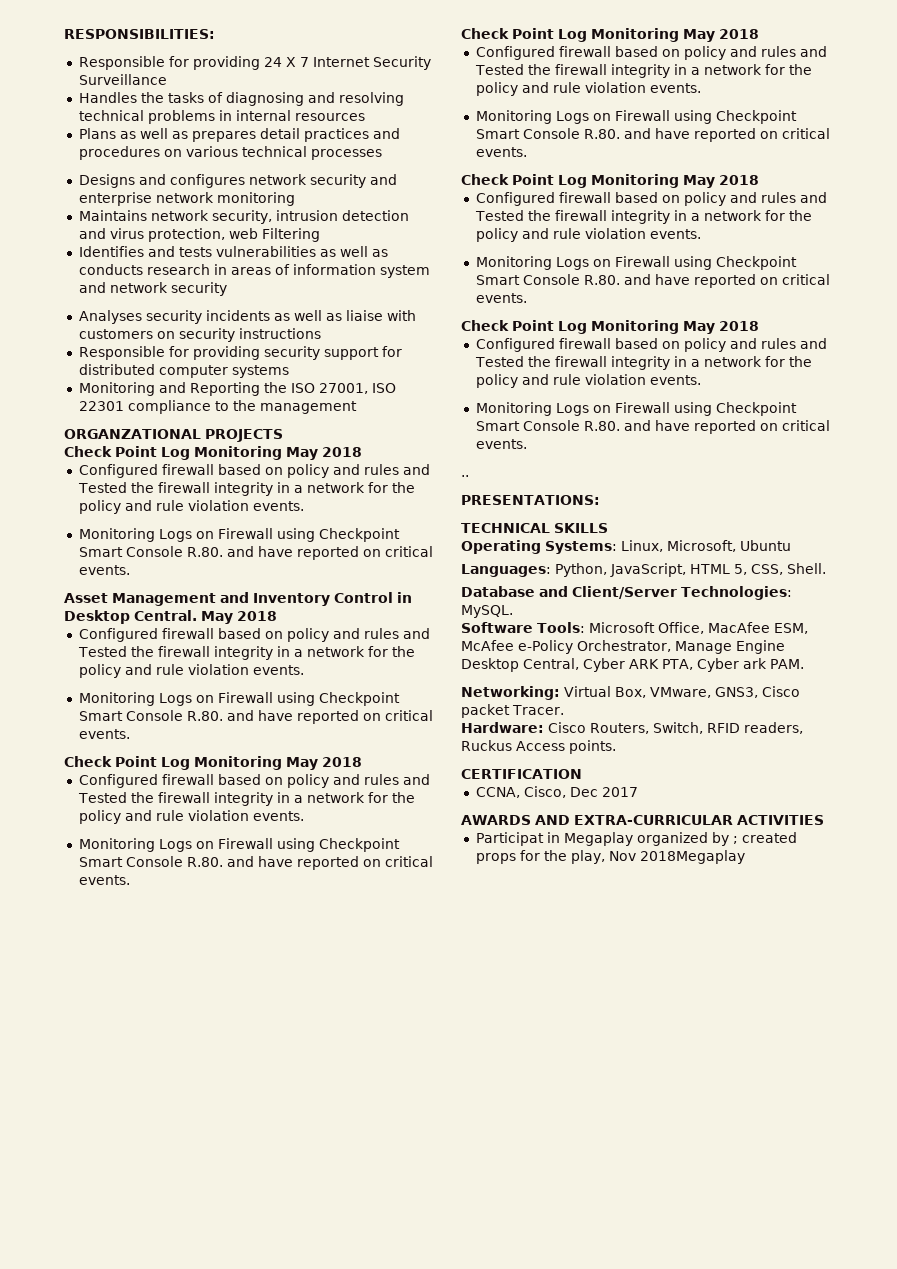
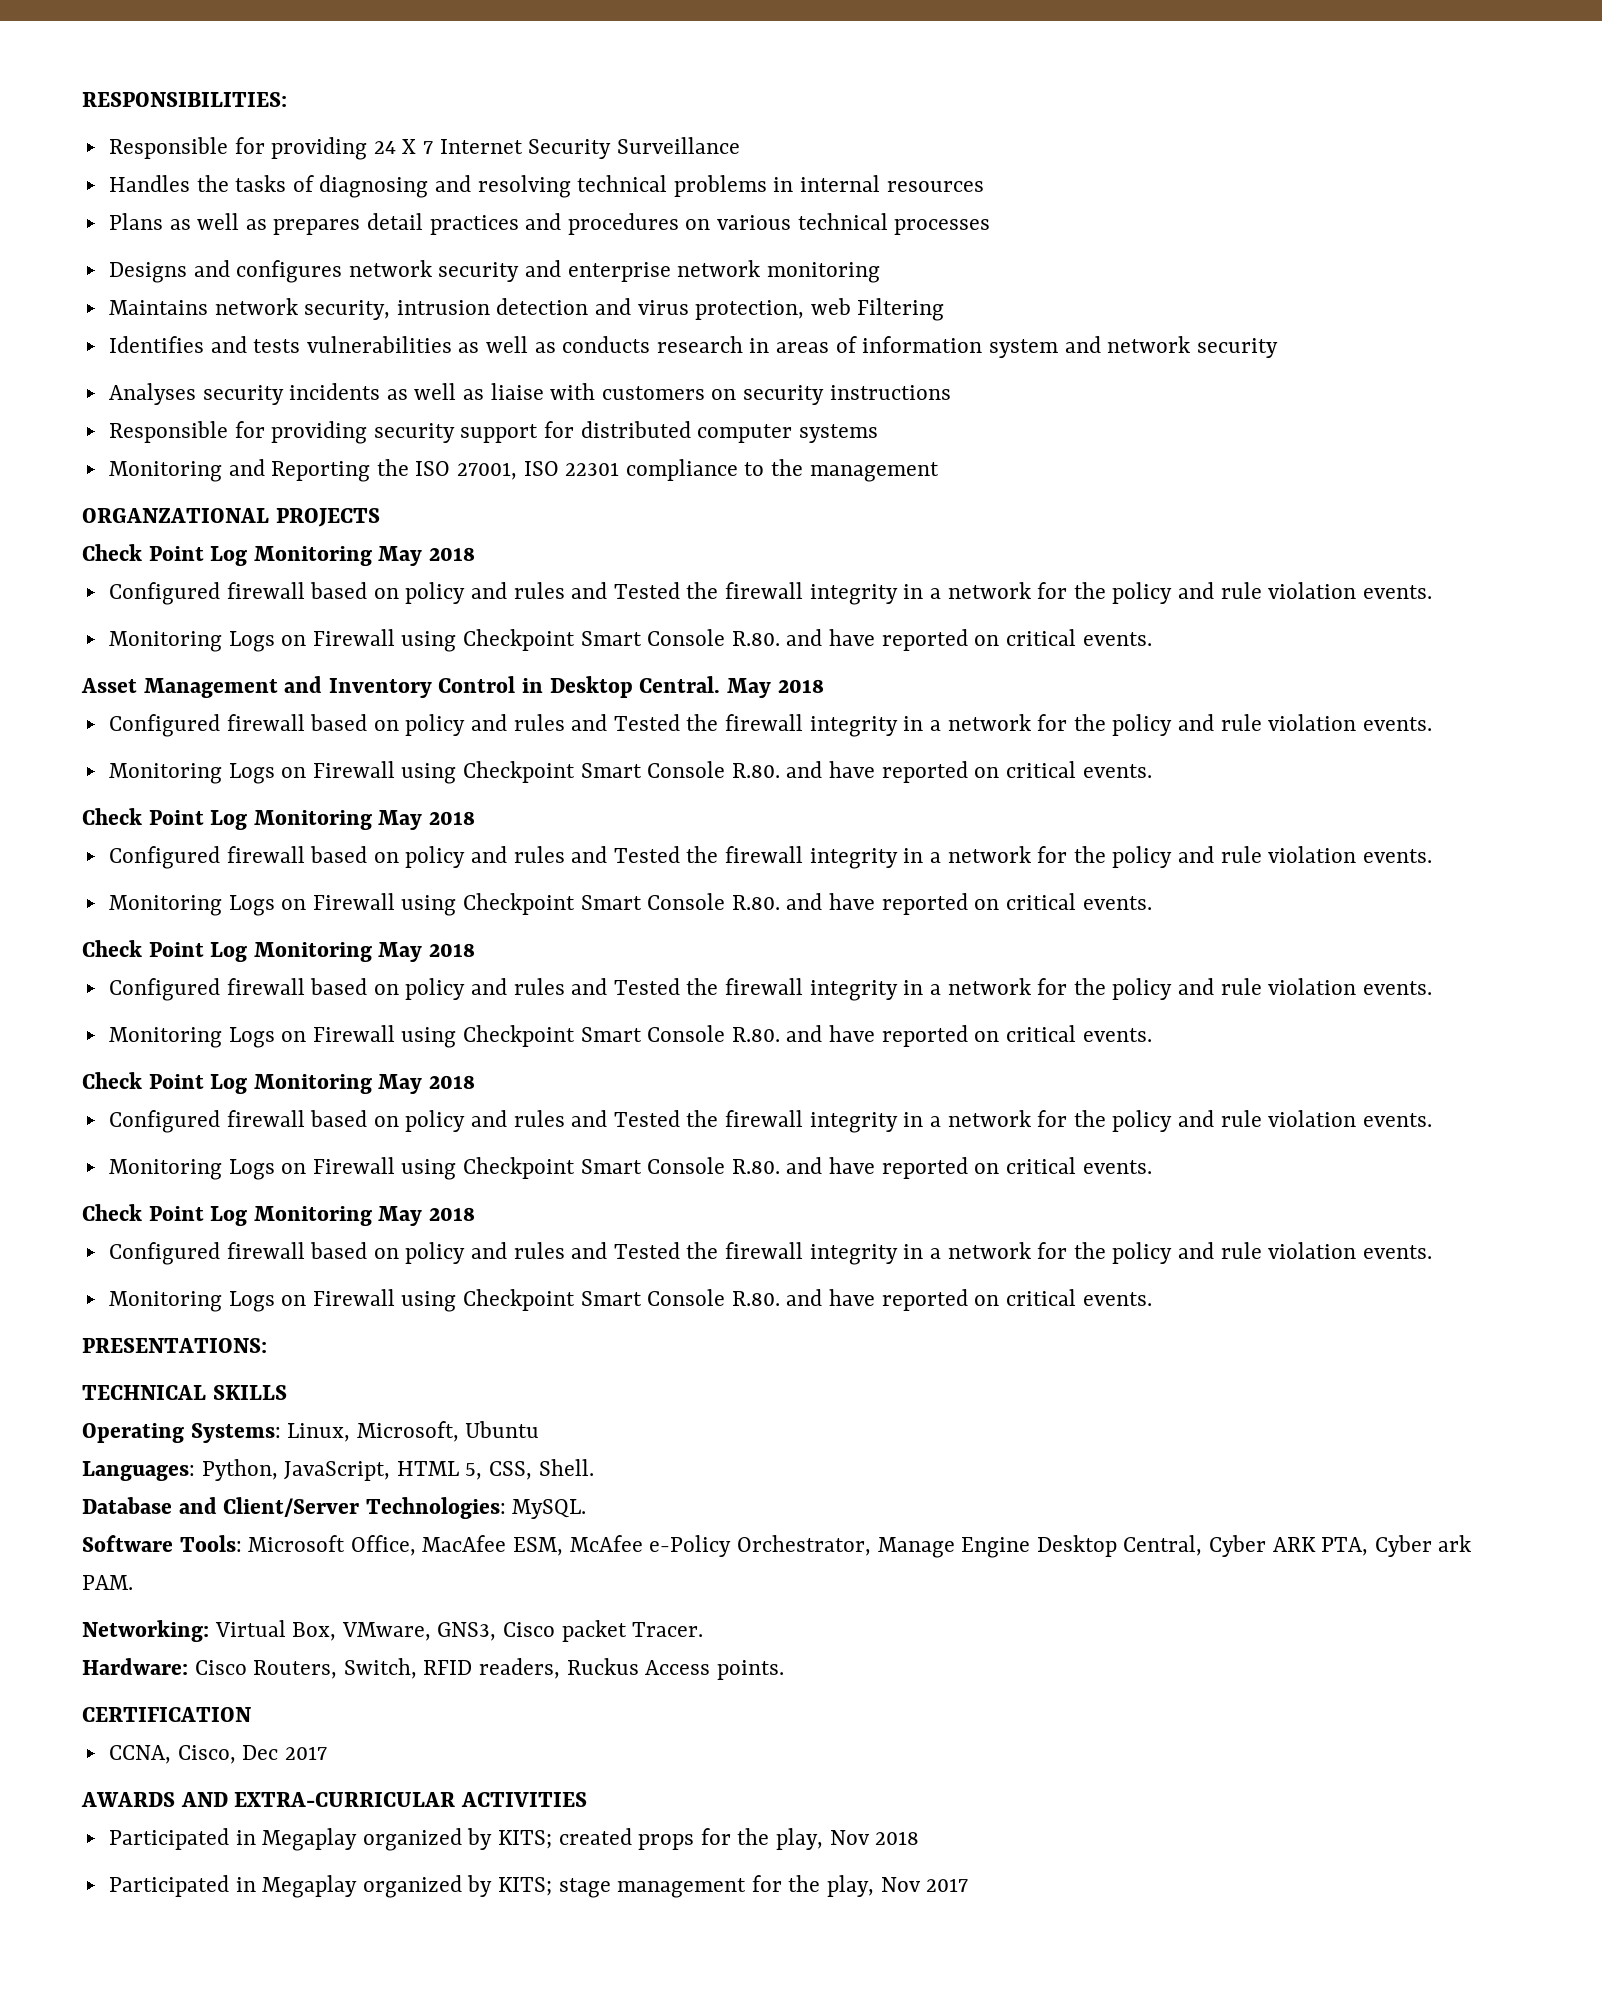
- ..
- Participat in Megaplay organized by ; created props for the play, Nov 2018Megaplay
+ Participated in Megaplay organized by KITS; created props for the play, Nov 2018
+ Participated in Megaplay organized by KITS; stage management for the play, Nov 2017

